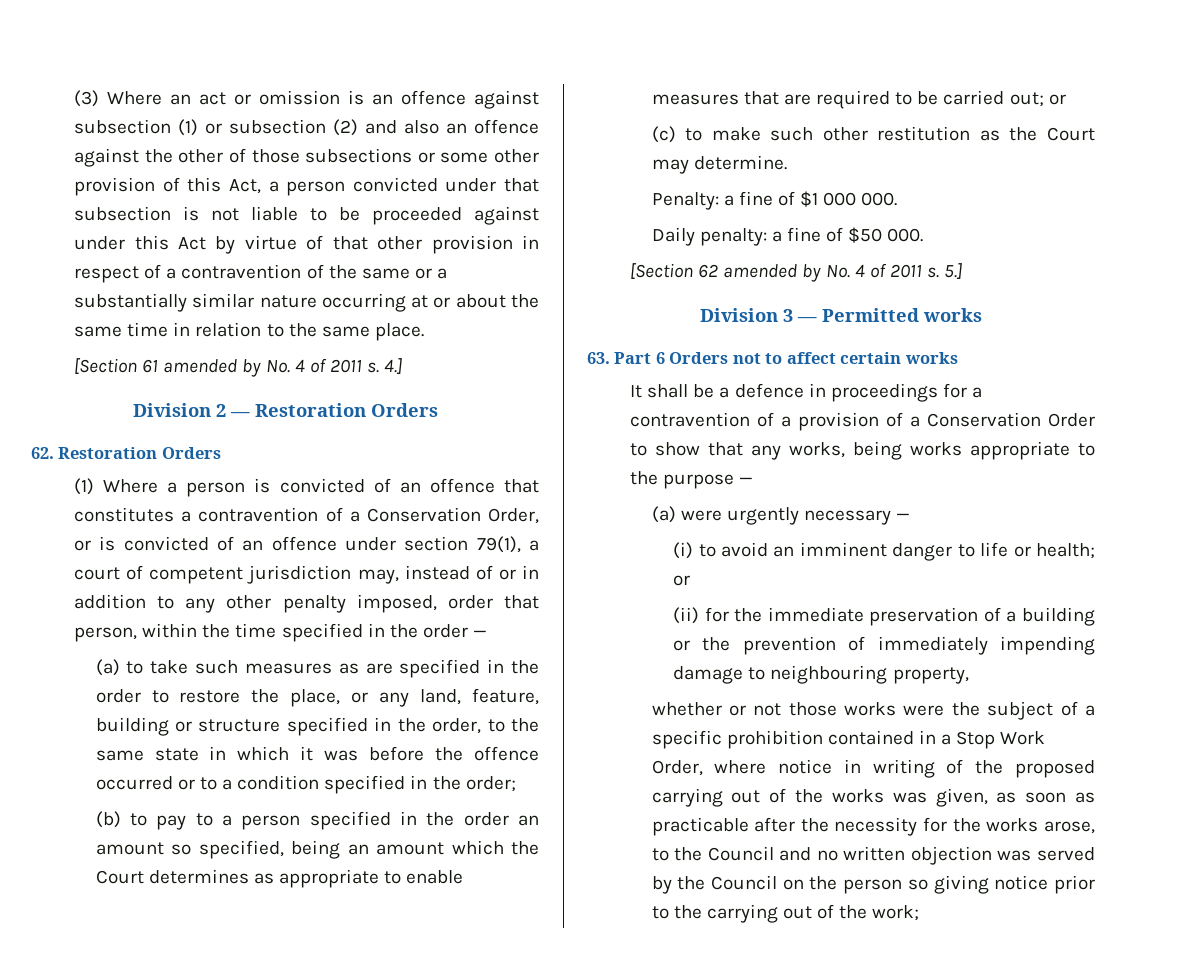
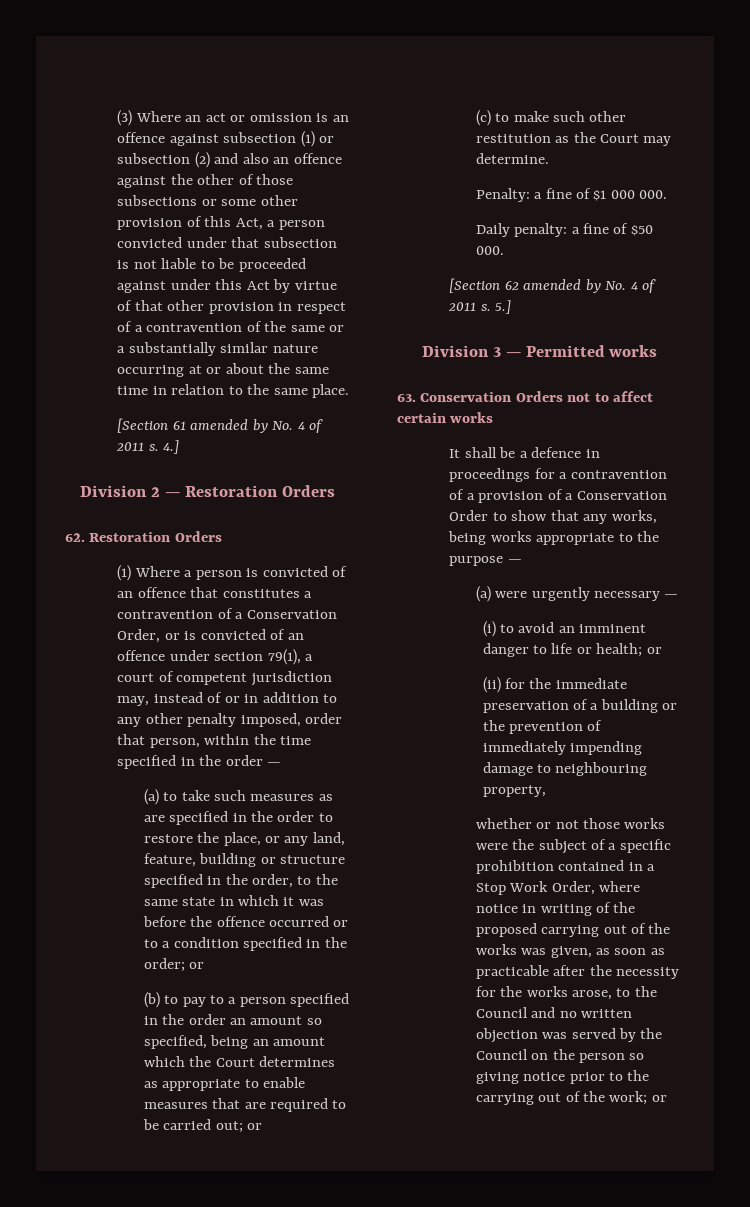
- (a) to take such measures as are specified in the order to restore the place, or any land, feature, building or structure specified in the order, to the same state in which it was before the offence occurred or to a condition specified in the order;
+ (a) to take such measures as are specified in the order to restore the place, or any land, feature, building or structure specified in the order, to the same state in which it was before the offence occurred or to a condition specified in the order; or
- 63. Part 6 Orders not to affect certain works
+ 63. Conservation Orders not to affect certain works
- whether or not those works were the subject of a specific prohibition contained in a Stop Work Order, where notice in writing of the proposed carrying out of the works was given, as soon as practicable after the necessity for the works arose, to the Council and no written objection was served by the Council on the person so giving notice prior to the carrying out of the work;
+ whether or not those works were the subject of a specific prohibition contained in a Stop Work Order, where notice in writing of the proposed carrying out of the works was given, as soon as practicable after the necessity for the works arose, to the Council and no written objection was served by the Council on the person so giving notice prior to the carrying out of the work; or

